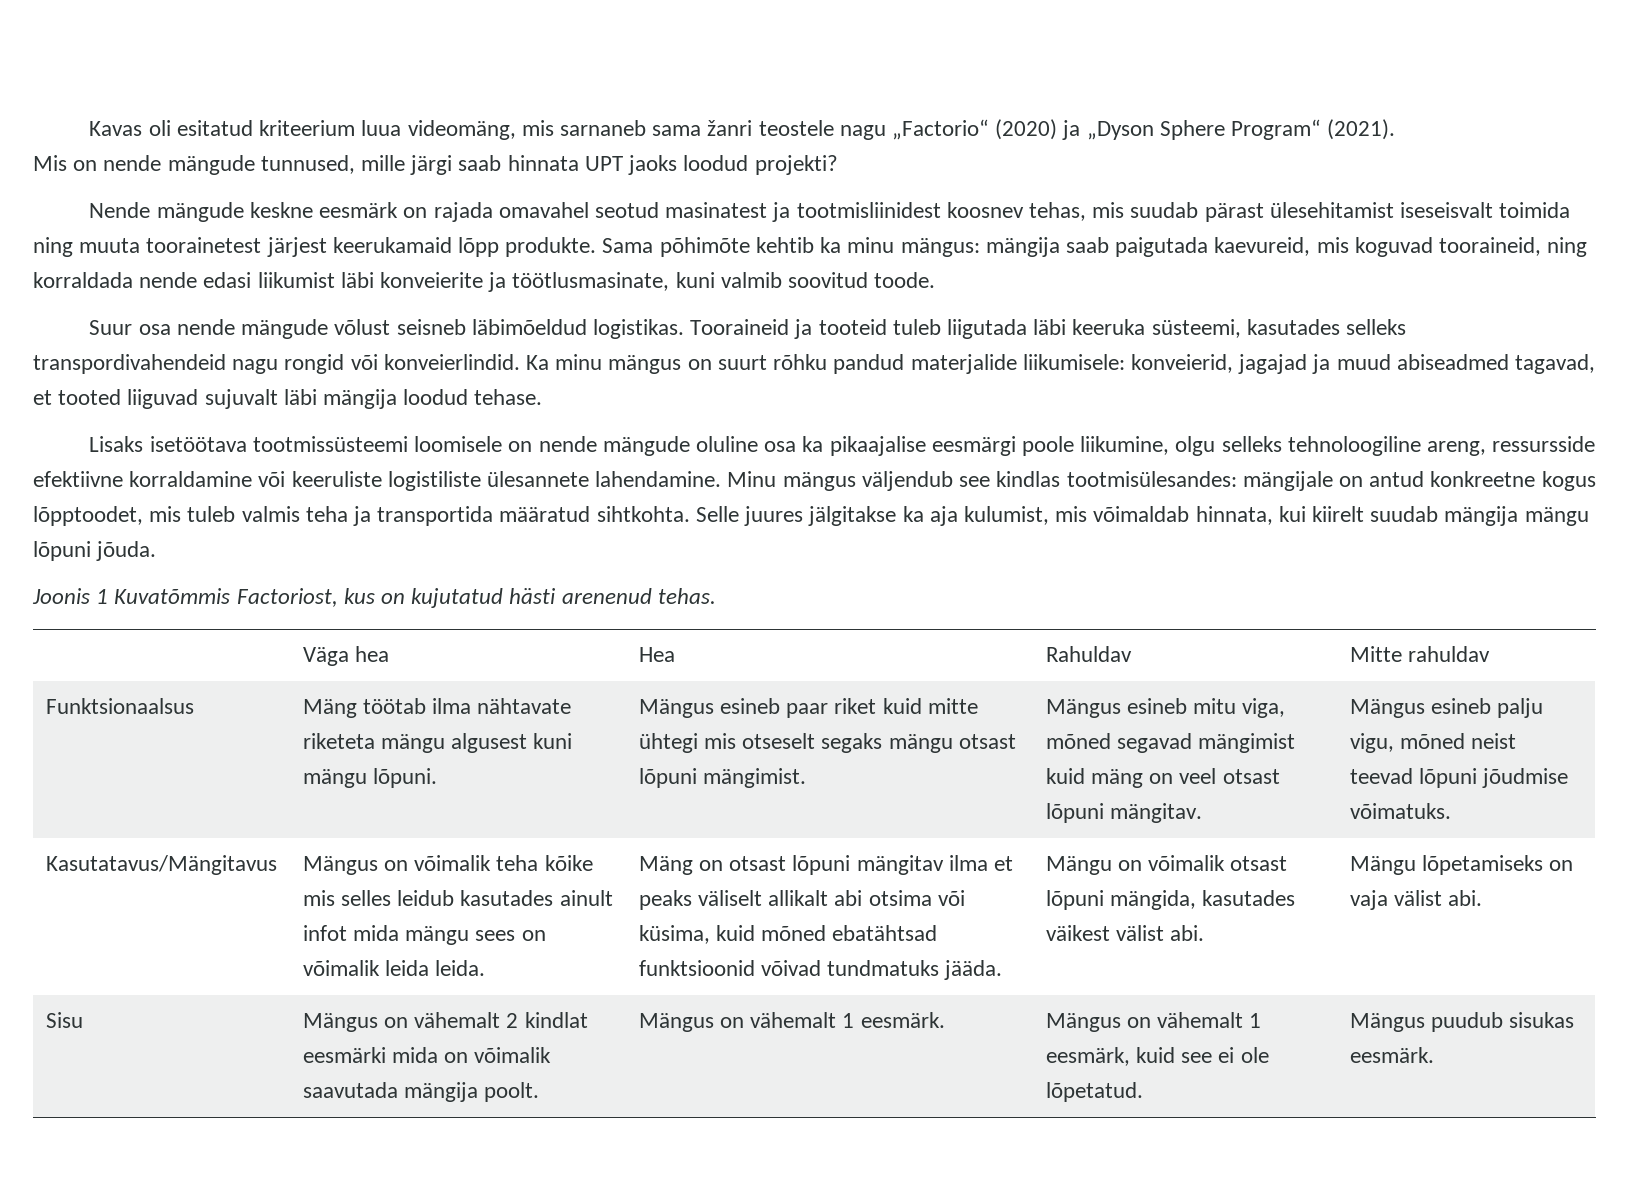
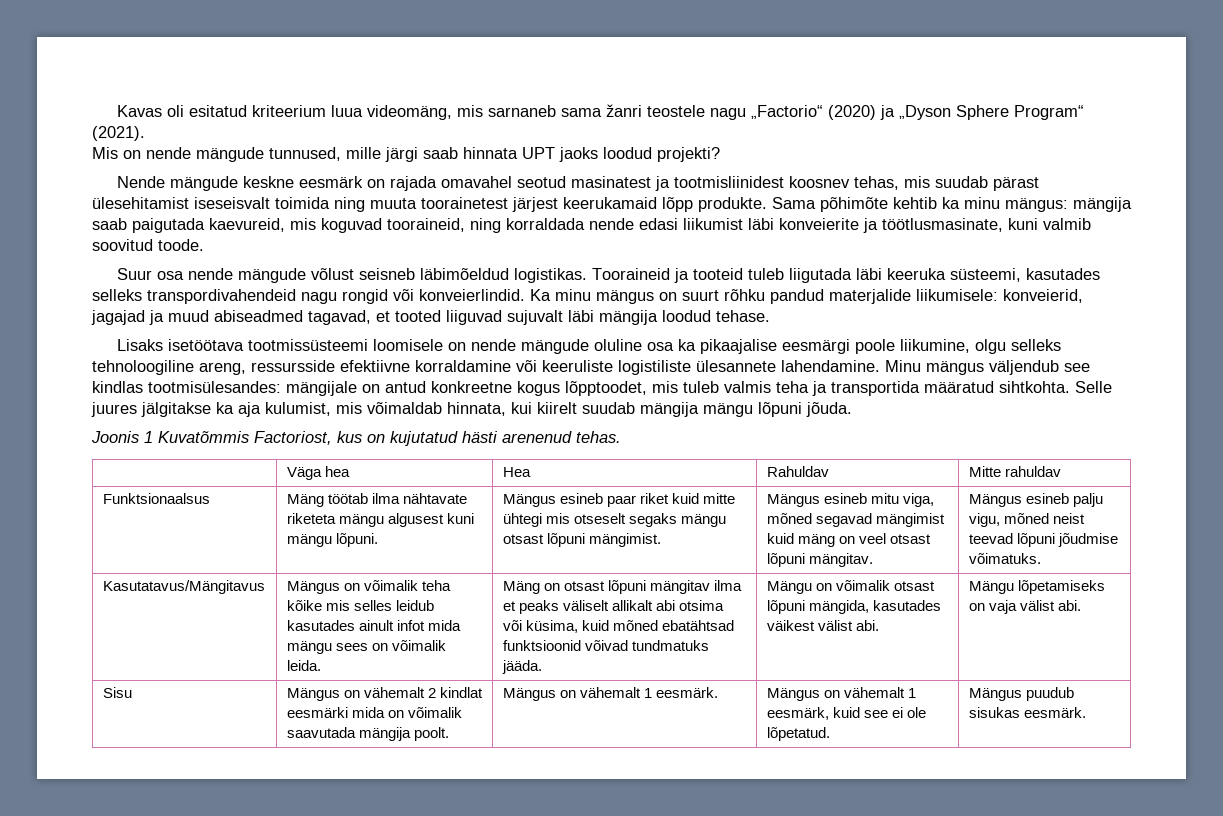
- Mängus on võimalik teha kõike mis selles leidub kasutades ainult infot mida mängu sees on võimalik leida leida.
+ Mängus on võimalik teha kõike mis selles leidub kasutades ainult infot mida mängu sees on võimalik leida.

